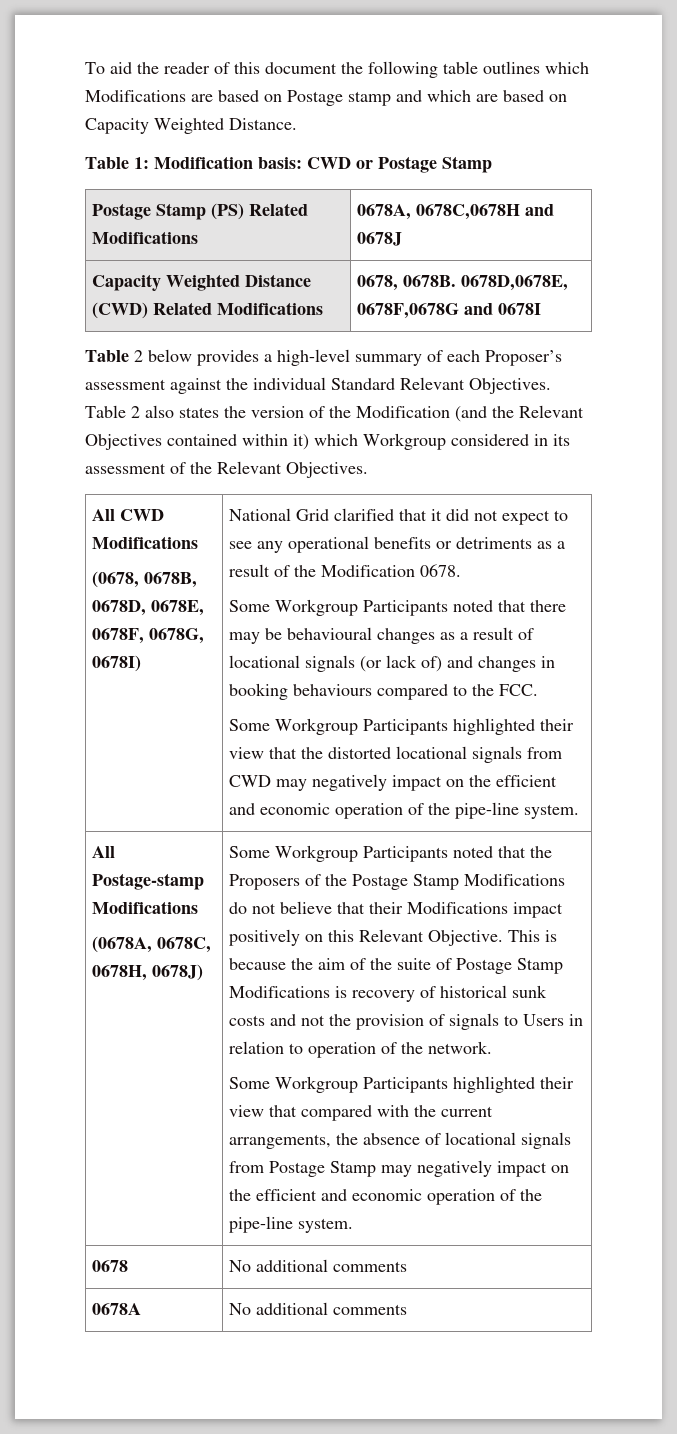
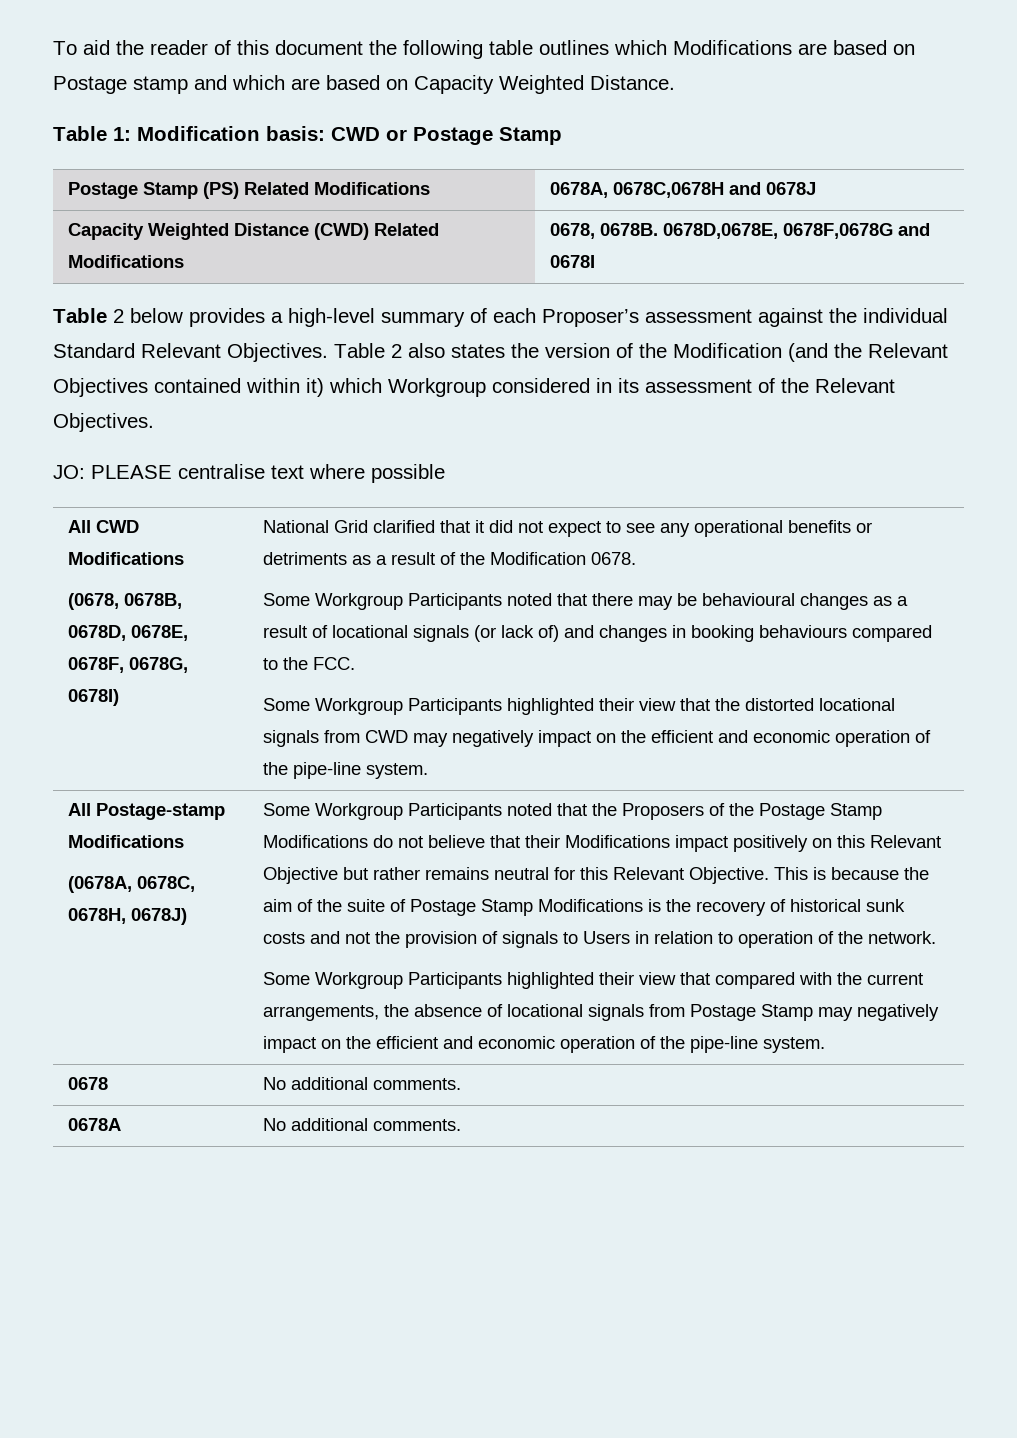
+ JO: PLEASE centralise text where possible
- Some Workgroup Participants noted that the Proposers of the Postage Stamp Modifications do not believe that their Modifications impact positively on this Relevant Objective.
+ Some Workgroup Participants noted that the Proposers of the Postage Stamp Modifications do not believe that their Modifications impact positively on this Relevant Objective but rather remains neutral for this Relevant Objective.
- This is because the aim of the suite of Postage Stamp Modifications is recovery of historical sunk costs and not the provision of signals to Users in relation to operation of the network.
+ This is because the aim of the suite of Postage Stamp Modifications is the recovery of historical sunk costs and not the provision of signals to Users in relation to operation of the network.
- 0678 | No additional comments
+ 0678 | No additional comments.
- 0678A | No additional comments
+ 0678A | No additional comments.

